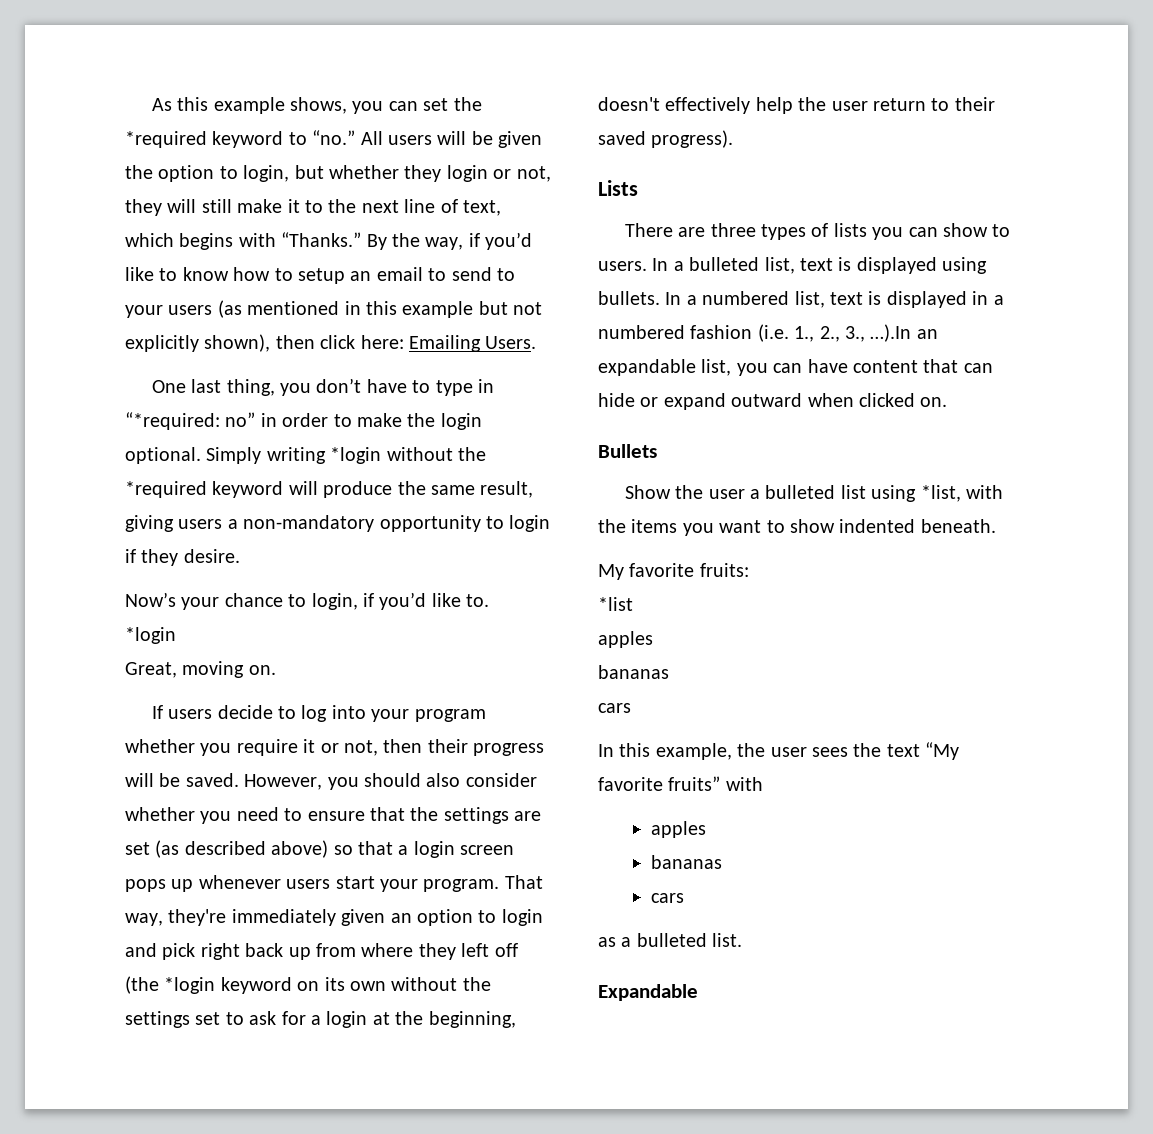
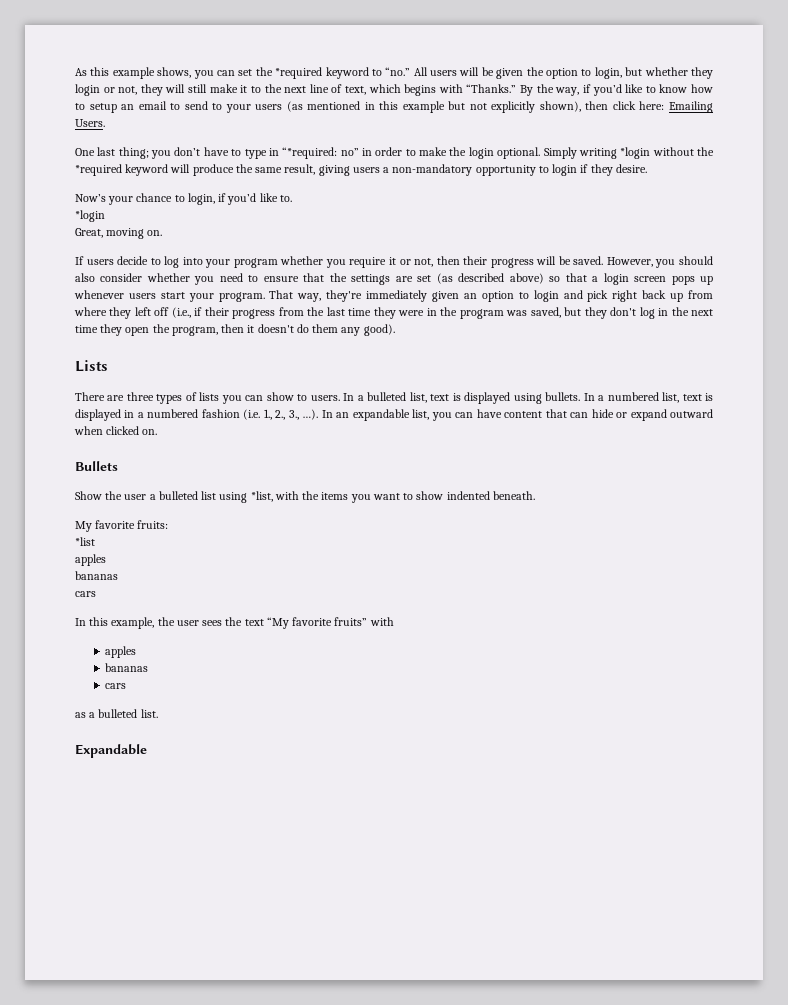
- One last thing, you don’t have to type in “*required: no” in order to make the login optional.
+ One last thing; you don’t have to type in “*required: no” in order to make the login optional.
- That way, they're immediately given an option to login and pick right back up from where they left off (the *login keyword on its own without the settings set to ask for a login at the beginning, doesn't effectively help the user return to their saved progress).
+ That way, they're immediately given an option to login and pick right back up from where they left off (i.e., if their progress from the last time they were in the program was saved, but they don't log in the next time they open the program, then it doesn't do them any good).
- In a numbered list, text is displayed in a numbered fashion (i.e. 1., 2., 3., …).In an expandable list, you can have content that can hide or expand outward when clicked on.
+ In a numbered list, text is displayed in a numbered fashion (i.e. 1., 2., 3., …). In an expandable list, you can have content that can hide or expand outward when clicked on.

